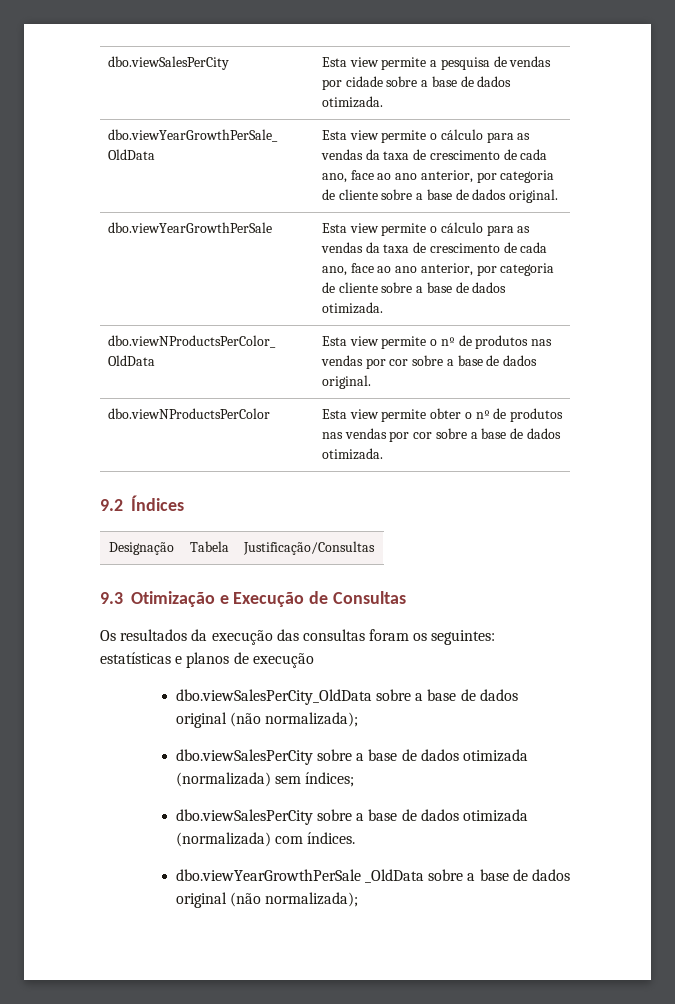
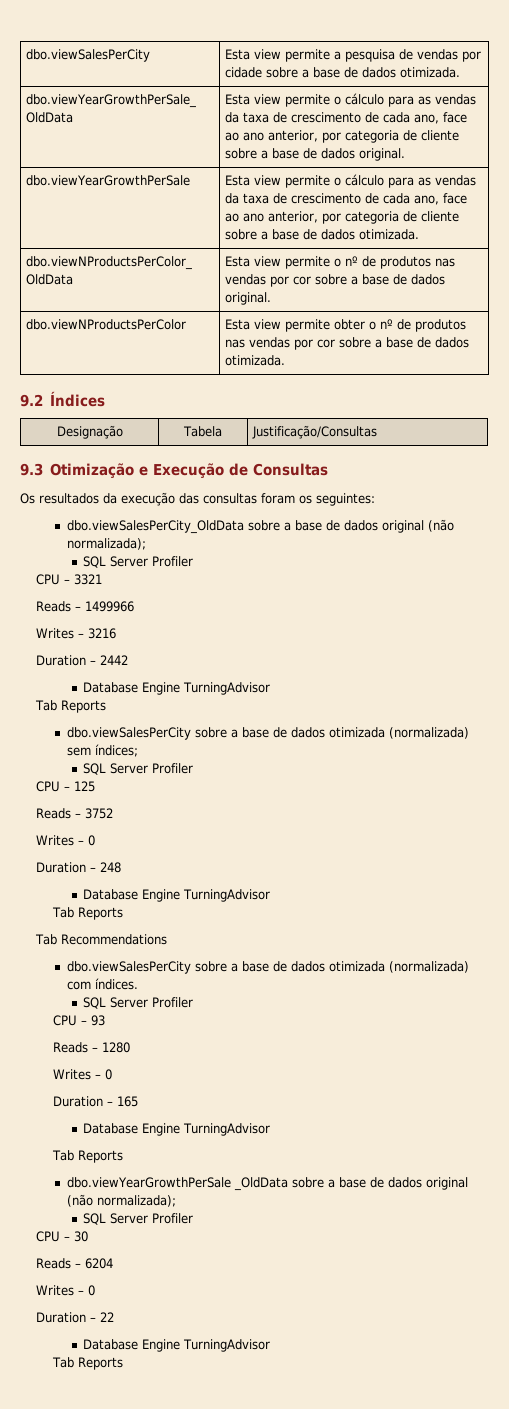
- Os resultados da execução das consultas foram os seguintes: estatísticas e planos de execução
+ Os resultados da execução das consultas foram os seguintes:
  dbo.viewSalesPerCity_OldData sobre a base de dados original (não normalizada);
+ SQL Server Profiler
+ CPU – 3321
+ Reads – 1499966
+ Writes – 3216
+ Duration – 2442
+ Database Engine TurningAdvisor
+ Tab Reports
  dbo.viewSalesPerCity sobre a base de dados otimizada (normalizada) sem índices;
+ SQL Server Profiler
+ CPU – 125
+ Reads – 3752
+ Writes – 0
+ Duration – 248
+ Database Engine TurningAdvisor
+ Tab Reports
+ Tab Recommendations
  dbo.viewSalesPerCity sobre a base de dados otimizada (normalizada) com índices.
+ SQL Server Profiler
+ CPU – 93
+ Reads – 1280
+ Writes – 0
+ Duration – 165
+ Database Engine TurningAdvisor
+ Tab Reports
  dbo.viewYearGrowthPerSale _OldData sobre a base de dados original (não normalizada);
+ SQL Server Profiler
+ CPU – 30
+ Reads – 6204
+ Writes – 0
+ Duration – 22
+ Database Engine TurningAdvisor
+ Tab Reports

